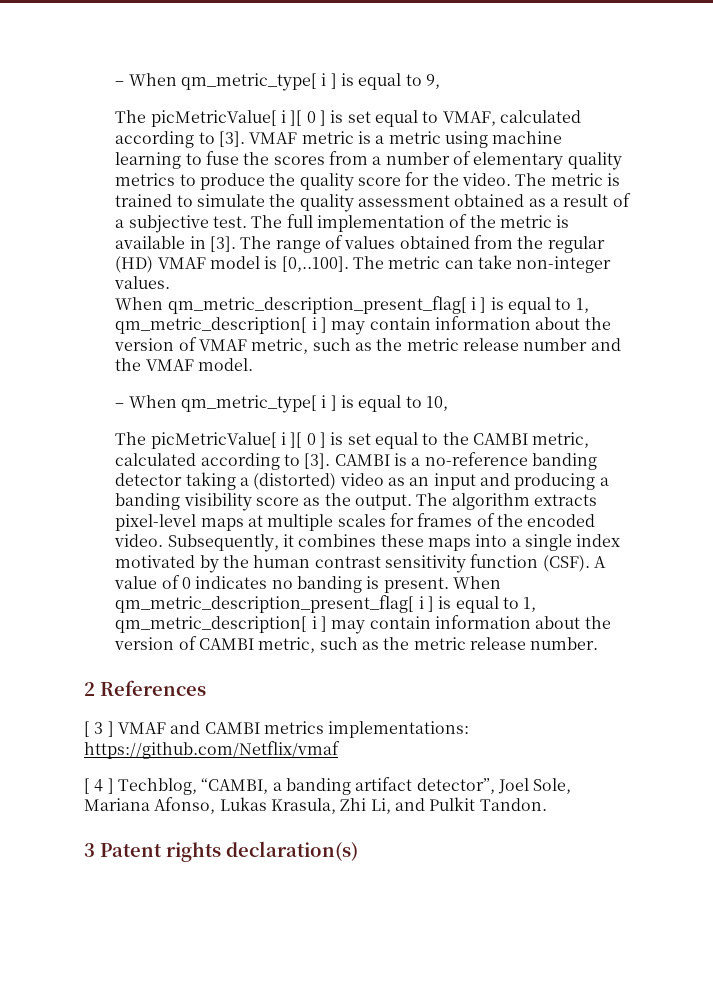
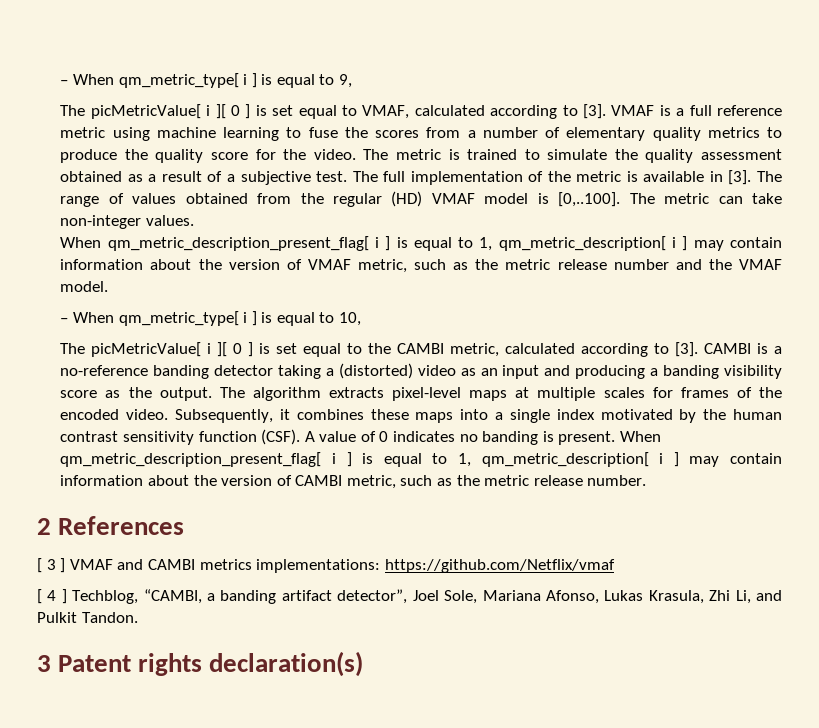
- VMAF metric is a metric using machine learning to fuse the scores from a number of elementary quality metrics to produce the quality score for the video.
+ VMAF is a full reference metric using machine learning to fuse the scores from a number of elementary quality metrics to produce the quality score for the video.

